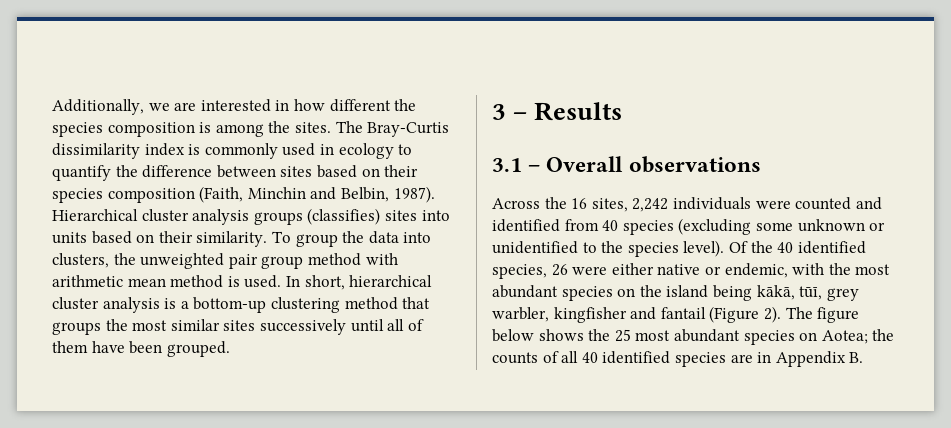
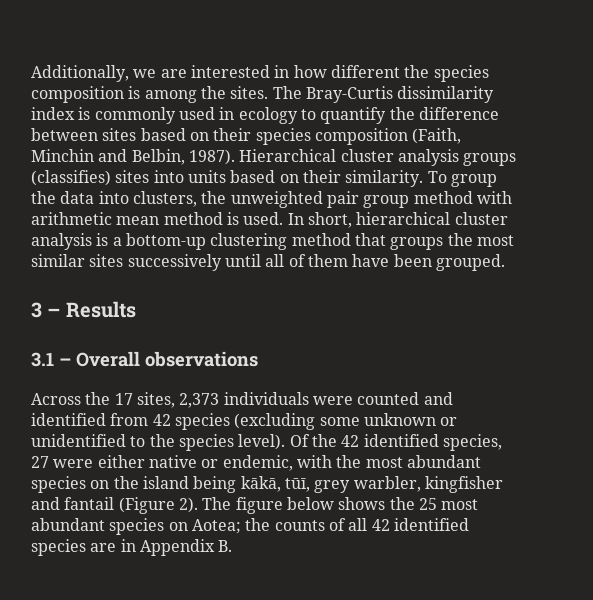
- Across the 16 sites, 2,242 individuals were counted and identified from 40 species (excluding some unknown or unidentified to the species level).
+ Across the 17 sites, 2,373 individuals were counted and identified from 42 species (excluding some unknown or unidentified to the species level).
- Of the 40 identified species, 26 were either native or endemic, with the most abundant species on the island being kākā, tūī, grey warbler, kingfisher and fantail (Figure 2).
+ Of the 42 identified species, 27 were either native or endemic, with the most abundant species on the island being kākā, tūī, grey warbler, kingfisher and fantail (Figure 2).
- The figure below shows the 25 most abundant species on Aotea; the counts of all 40 identified species are in Appendix B.
+ The figure below shows the 25 most abundant species on Aotea; the counts of all 42 identified species are in Appendix B.

